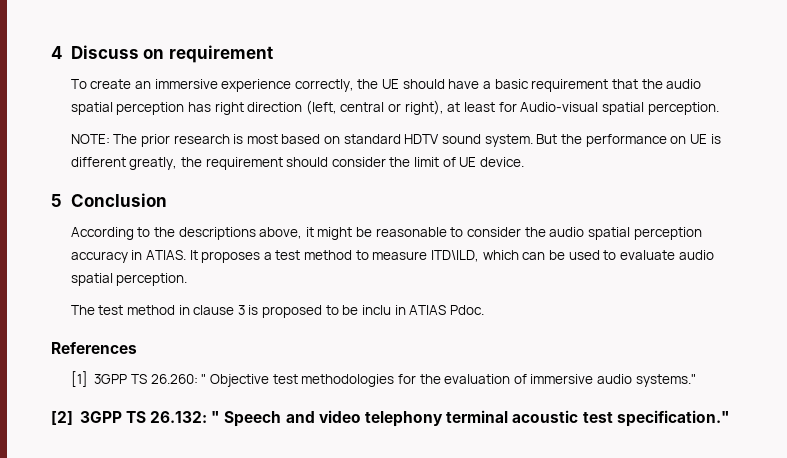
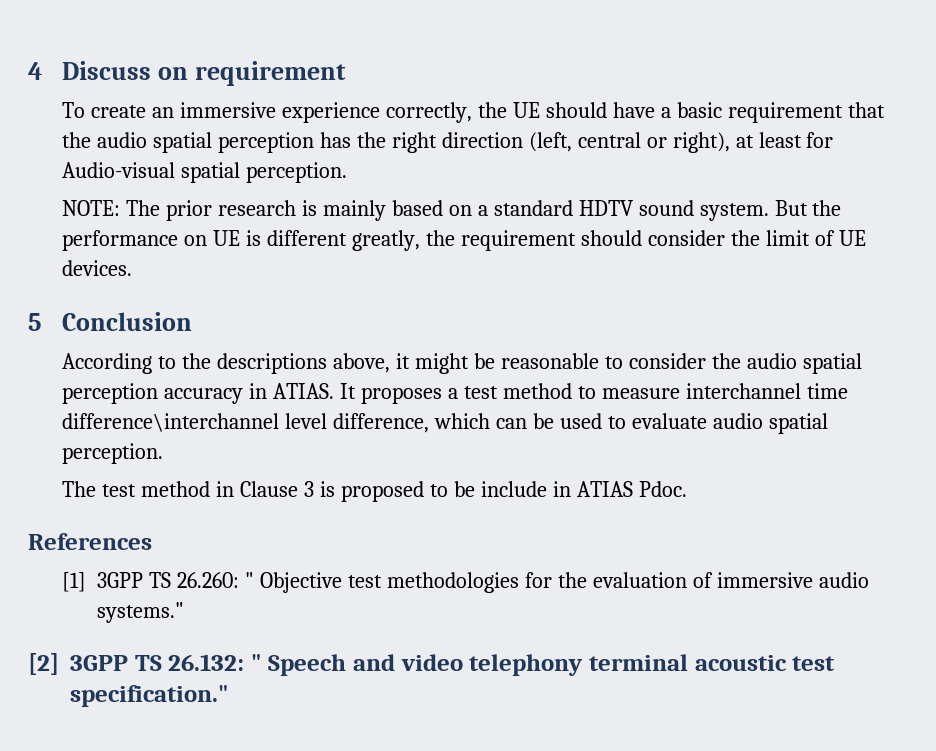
- To create an immersive experience correctly, the UE should have a basic requirement that the audio spatial perception has right direction (left, central or right), at least for Audio-visual spatial perception.
+ To create an immersive experience correctly, the UE should have a basic requirement that the audio spatial perception has the right direction (left, central or right), at least for Audio-visual spatial perception.
- NOTE: The prior research is most based on standard HDTV sound system.
+ NOTE: The prior research is mainly based on a standard HDTV sound system.
- But the performance on UE is different greatly, the requirement should consider the limit of UE device.
+ But the performance on UE is different greatly, the requirement should consider the limit of UE devices.
- It proposes a test method to measure ITD\ILD, which can be used to evaluate audio spatial perception.
+ It proposes a test method to measure interchannel time difference\interchannel level difference, which can be used to evaluate audio spatial perception.
- The test method in clause 3 is proposed to be inclu in ATIAS Pdoc.
+ The test method in Clause 3 is proposed to be include in ATIAS Pdoc.

